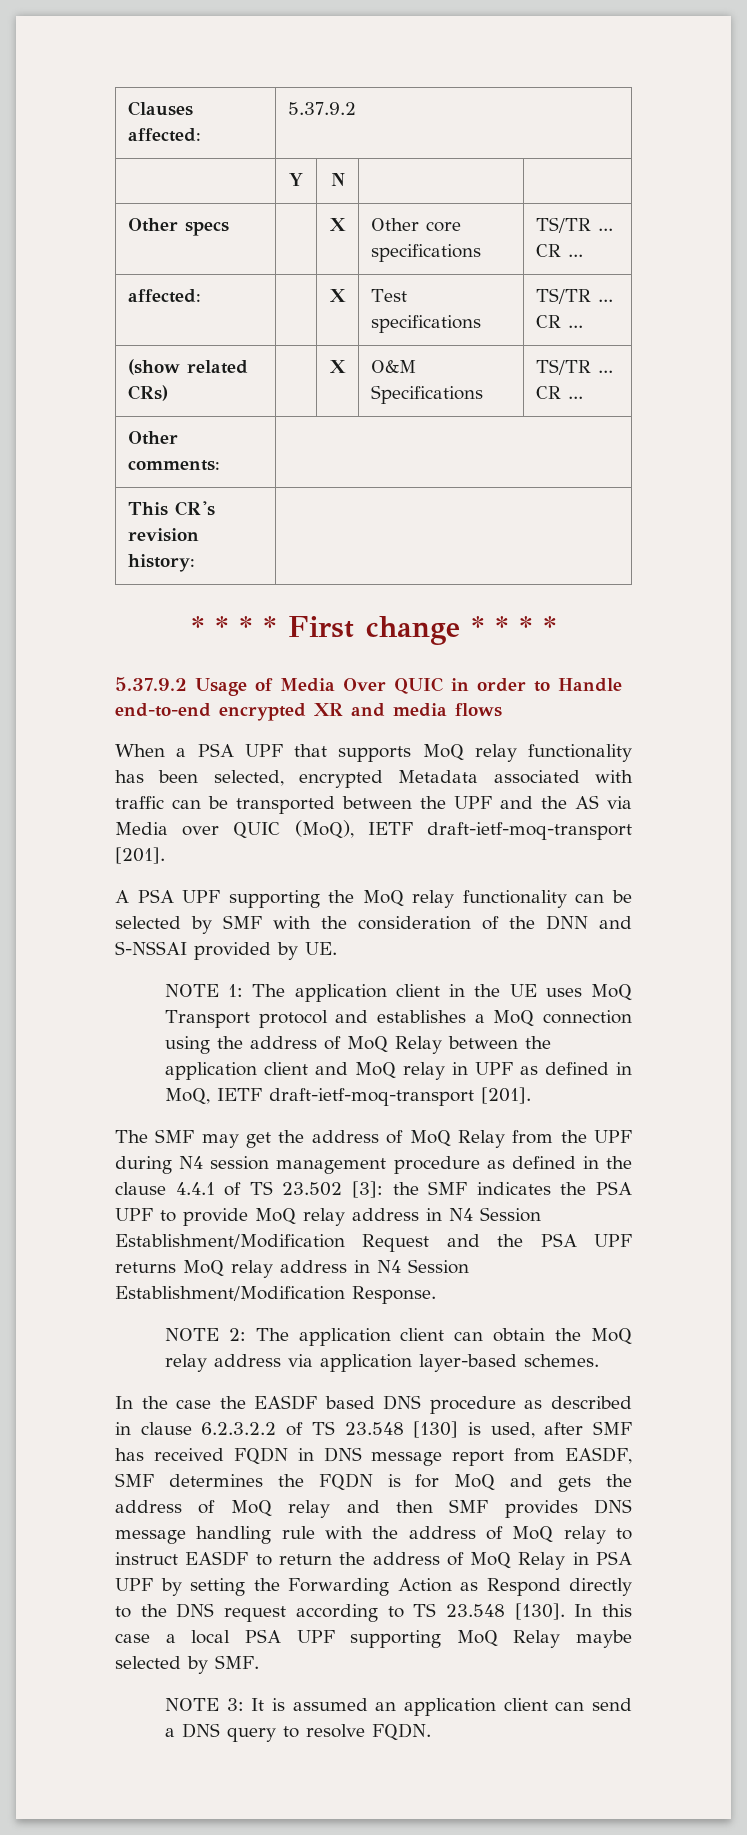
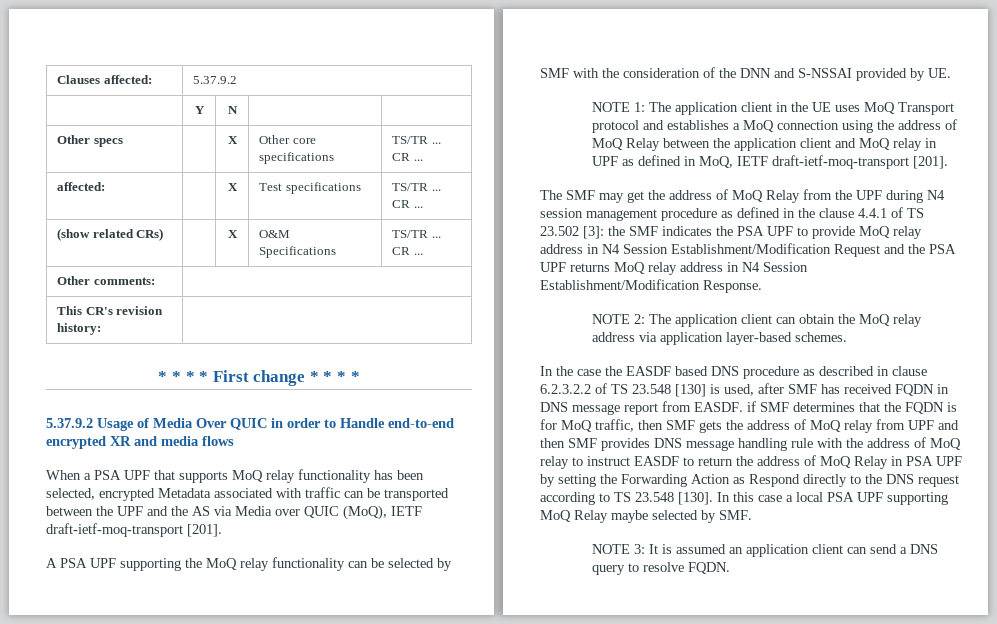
- In the case the EASDF based DNS procedure as described in clause 6.2.3.2.2 of TS 23.548 [130] is used, after SMF has received FQDN in DNS message report from EASDF, SMF determines the FQDN is for MoQ and gets the address of MoQ relay and then SMF provides DNS message handling rule with the address of MoQ relay to instruct EASDF to return the address of MoQ Relay in PSA UPF by setting the Forwarding Action as Respond directly to the DNS request according to TS 23.548 [130].
+ In the case the EASDF based DNS procedure as described in clause 6.2.3.2.2 of TS 23.548 [130] is used, after SMF has received FQDN in DNS message report from EASDF. if SMF determines that the FQDN is for MoQ traffic, then SMF gets the address of MoQ relay from UPF and then SMF provides DNS message handling rule with the address of MoQ relay to instruct EASDF to return the address of MoQ Relay in PSA UPF by setting the Forwarding Action as Respond directly to the DNS request according to TS 23.548 [130].

